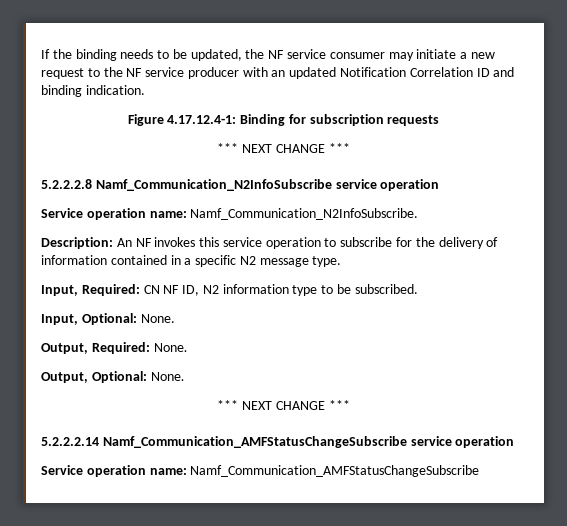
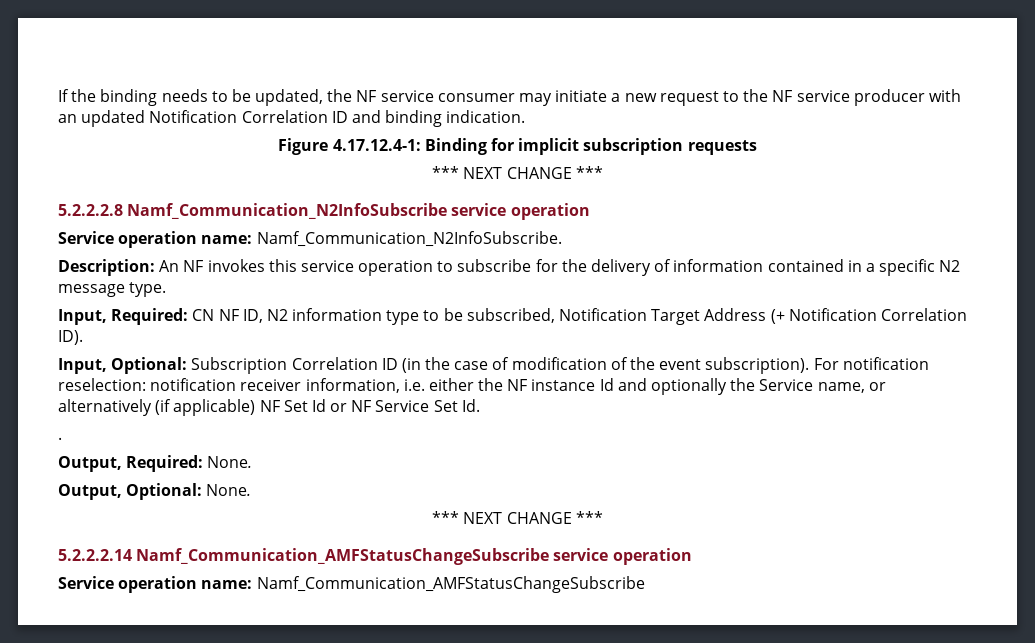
- Figure 4.17.12.4-1: Binding for subscription requests
+ Figure 4.17.12.4-1: Binding for implicit subscription requests
- Input, Required: CN NF ID, N2 information type to be subscribed.
- Input, Optional: None.
+ Input, Required: CN NF ID, N2 information type to be subscribed, Notification Target Address (+ Notification Correlation ID).
+ Input, Optional: Subscription Correlation ID (in the case of modification of the event subscription). For notification reselection: notification receiver information, i.e. either the NF instance Id and optionally the Service name, or alternatively (if applicable) NF Set Id or NF Service Set Id.
+ .

